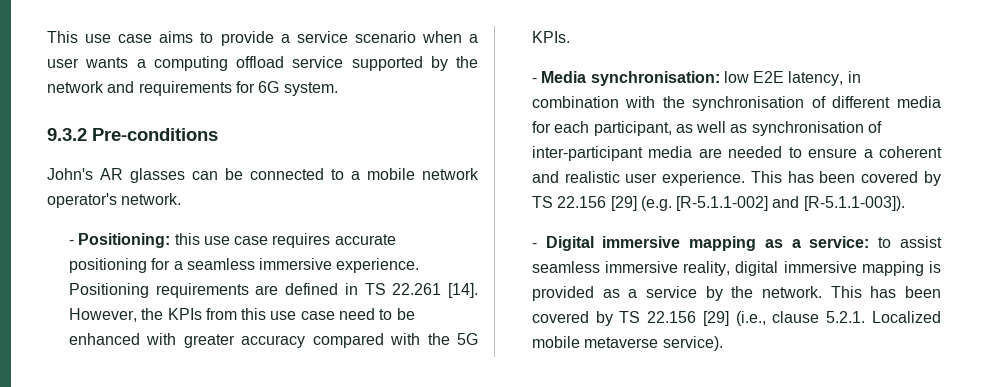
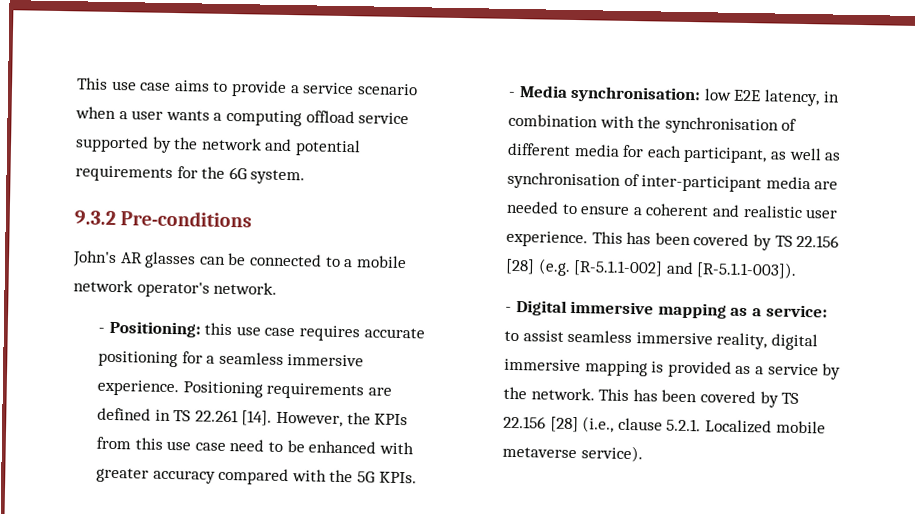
- This use case aims to provide a service scenario when a user wants a computing offload service supported by the network and requirements for 6G system.
+ This use case aims to provide a service scenario when a user wants a computing offload service supported by the network and potential requirements for the 6G system.
- This has been covered by TS 22.156 [29] (e.g. [R-5.1.1-002] and [R-5.1.1-003]).
+ This has been covered by TS 22.156 [28] (e.g. [R-5.1.1-002] and [R-5.1.1-003]).
- This has been covered by TS 22.156 [29] (i.e., clause 5.2.1. Localized mobile metaverse service).
+ This has been covered by TS 22.156 [28] (i.e., clause 5.2.1. Localized mobile metaverse service).

